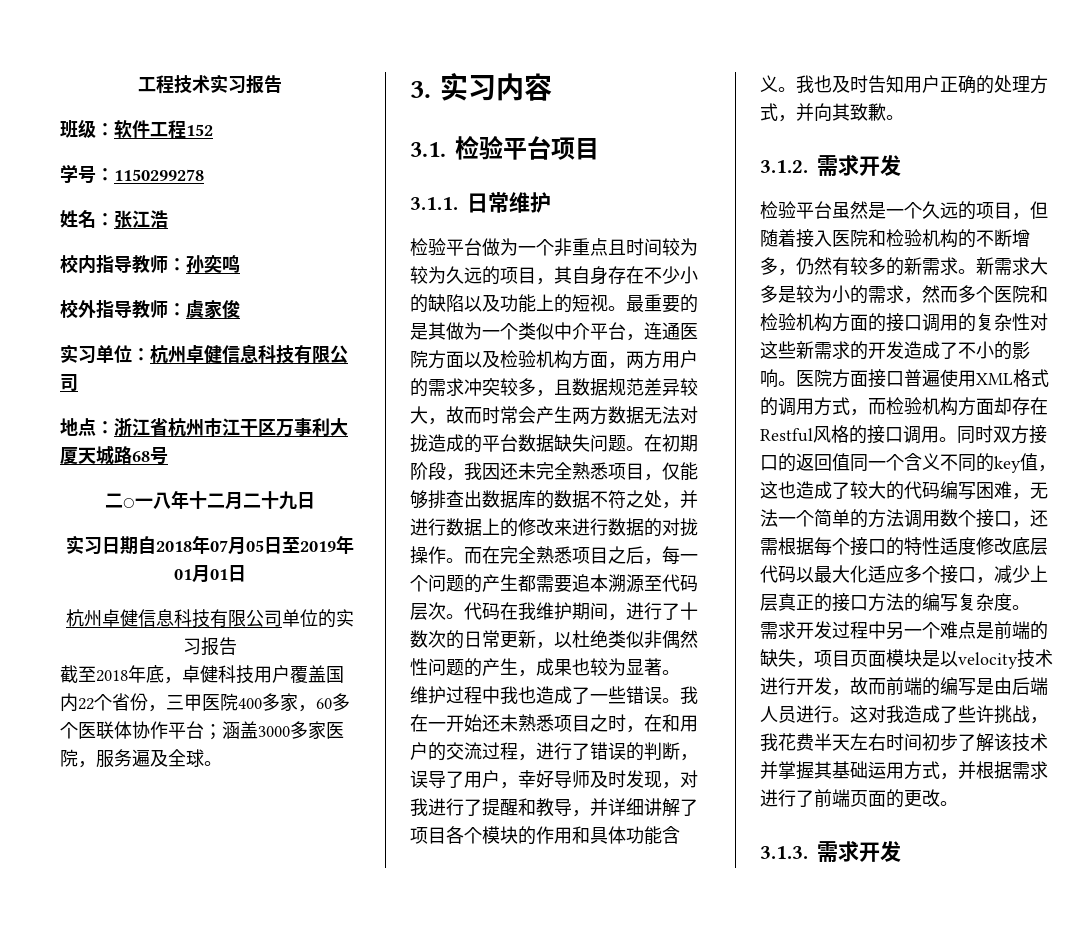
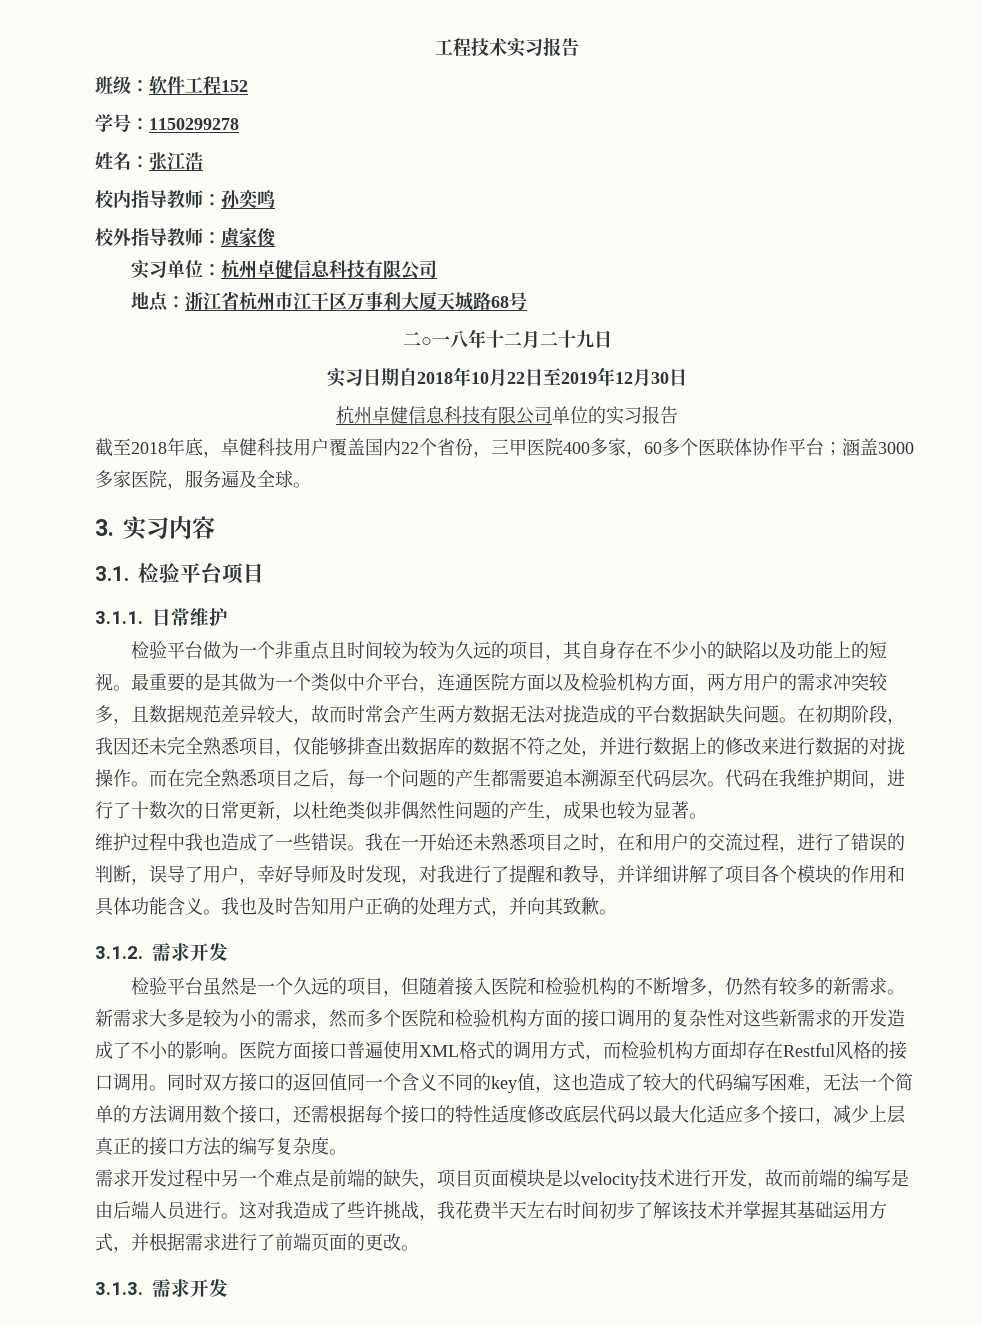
- 实习日期自2018年07月05日至2019年01月01日
+ 实习日期自2018年10月22日至2019年12月30日

